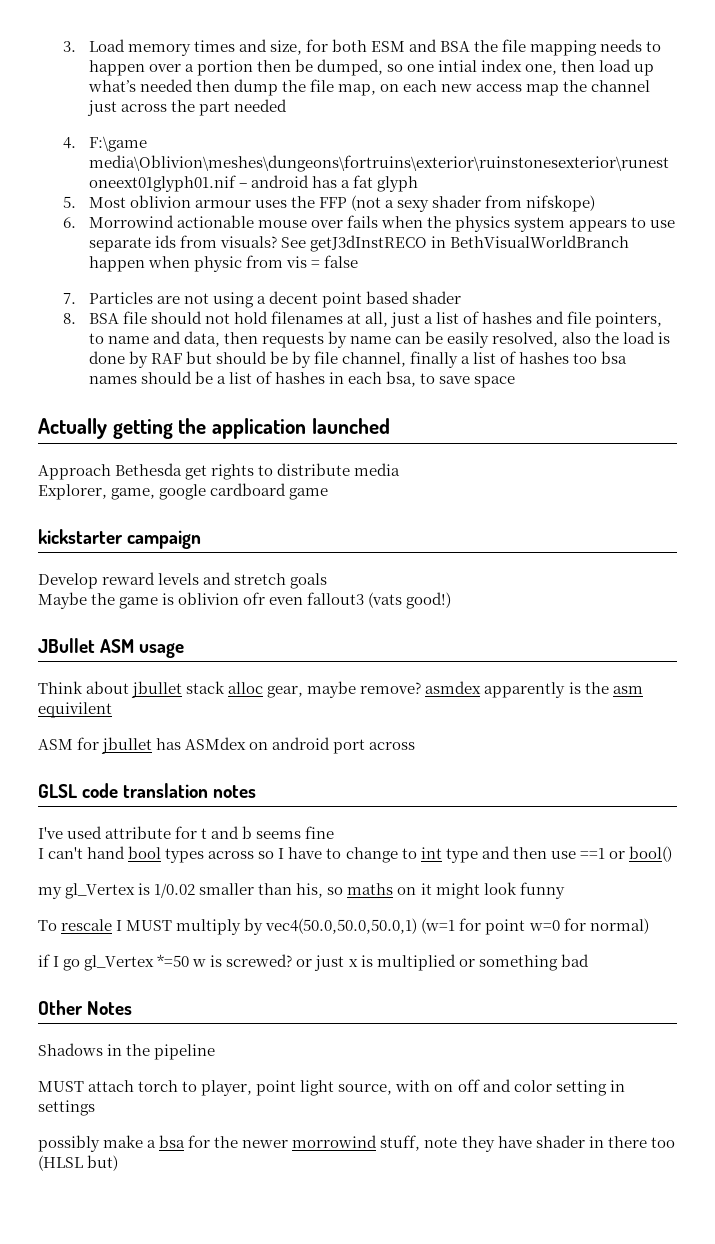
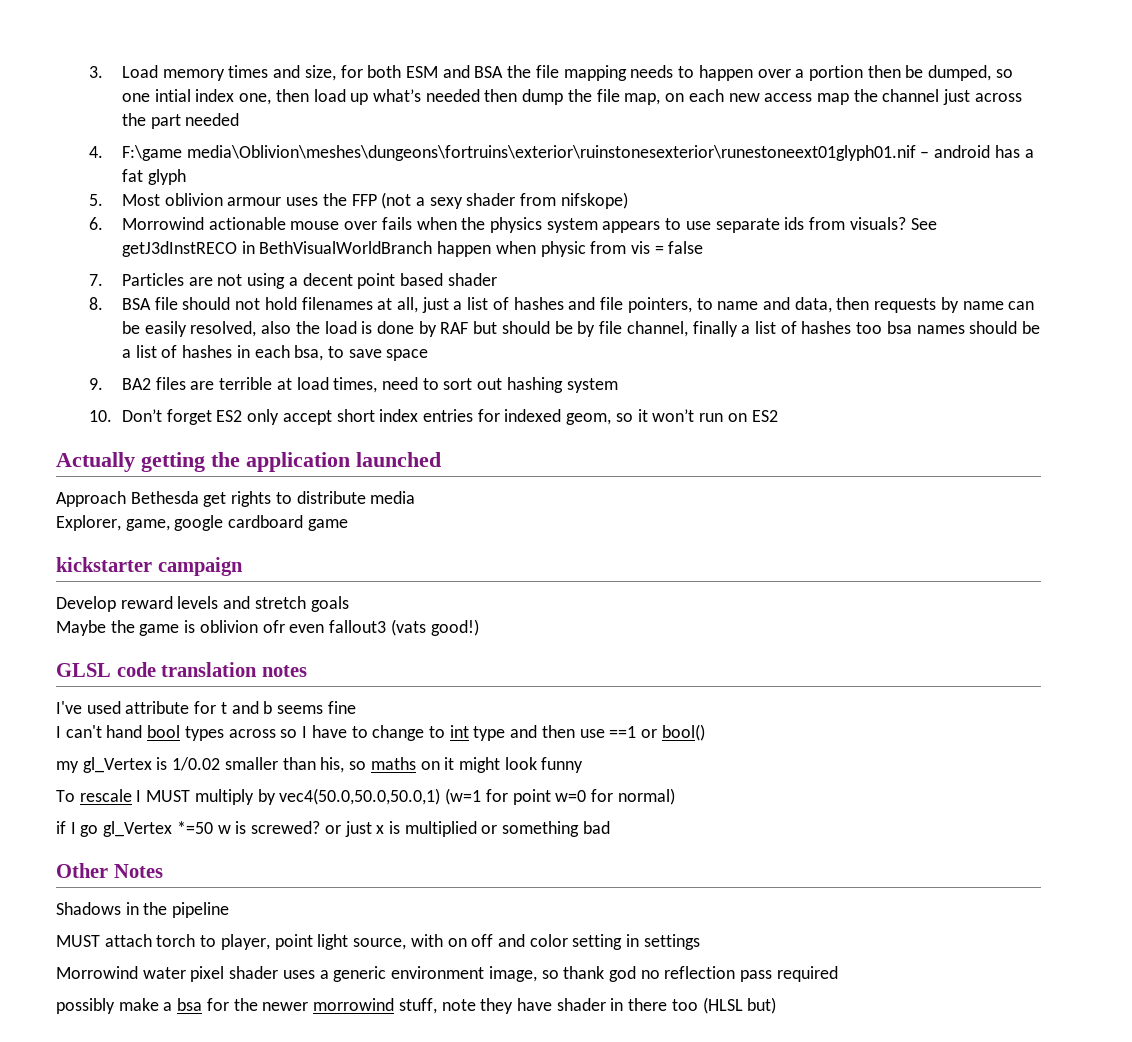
+ 9. BA2 files are terrible at load times, need to sort out hashing system
+ 10. Don’t forget ES2 only accept short index entries for indexed geom, so it won’t run on ES2
- JBullet ASM usage
- Think about jbullet stack alloc gear, maybe remove? asmdex apparently is the asm equivilent
- ASM for jbullet has ASMdex on android port across
+ Morrowind water pixel shader uses a generic environment image, so thank god no reflection pass required

